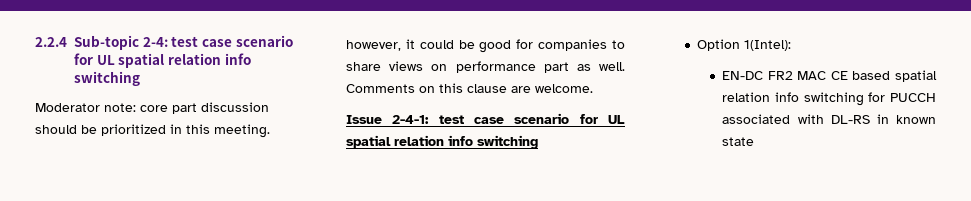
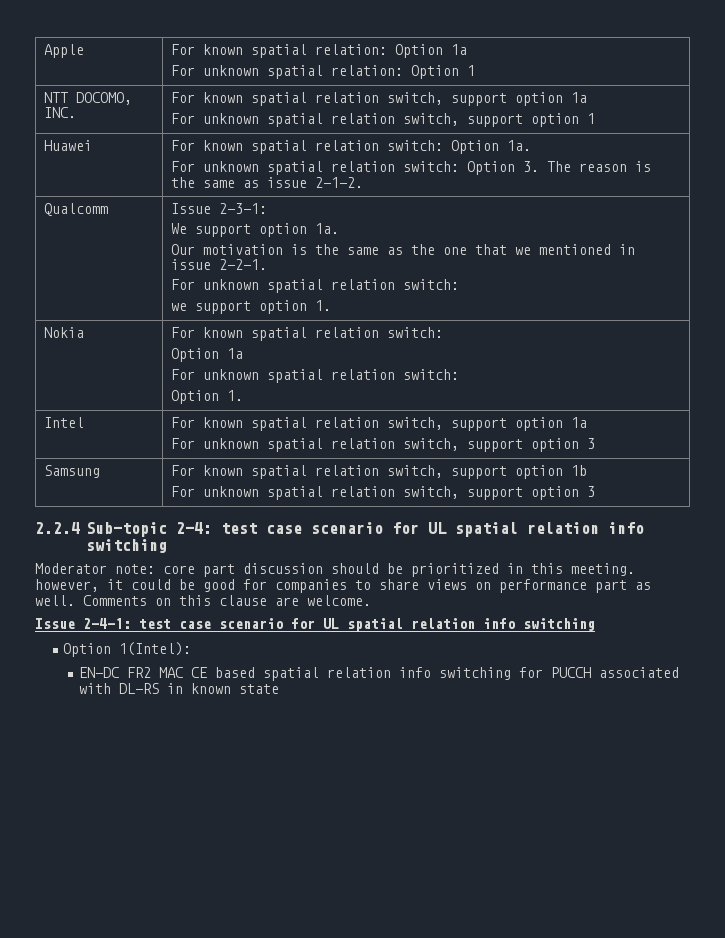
+ Apple | For known spatial relation: Option 1a
+ For unknown spatial relation: Option 1
+ NTT DOCOMO, INC. | For known spatial relation switch, support option 1a
+ For unknown spatial relation switch, support option 1
+ Huawei | For known spatial relation switch: Option 1a.
+ For unknown spatial relation switch: Option 3. The reason is the same as issue 2-1-2.
+ Qualcomm | Issue 2-3-1:
+ We support option 1a.
+ Our motivation is the same as the one that we mentioned in issue 2-2-1.
+ For unknown spatial relation switch:
+ we support option 1.
+ Nokia | For known spatial relation switch:
+ Option 1a
+ For unknown spatial relation switch:
+ Option 1.
+ Intel | For known spatial relation switch, support option 1a
+ For unknown spatial relation switch, support option 3
+ Samsung | For known spatial relation switch, support option 1b
+ For unknown spatial relation switch, support option 3

